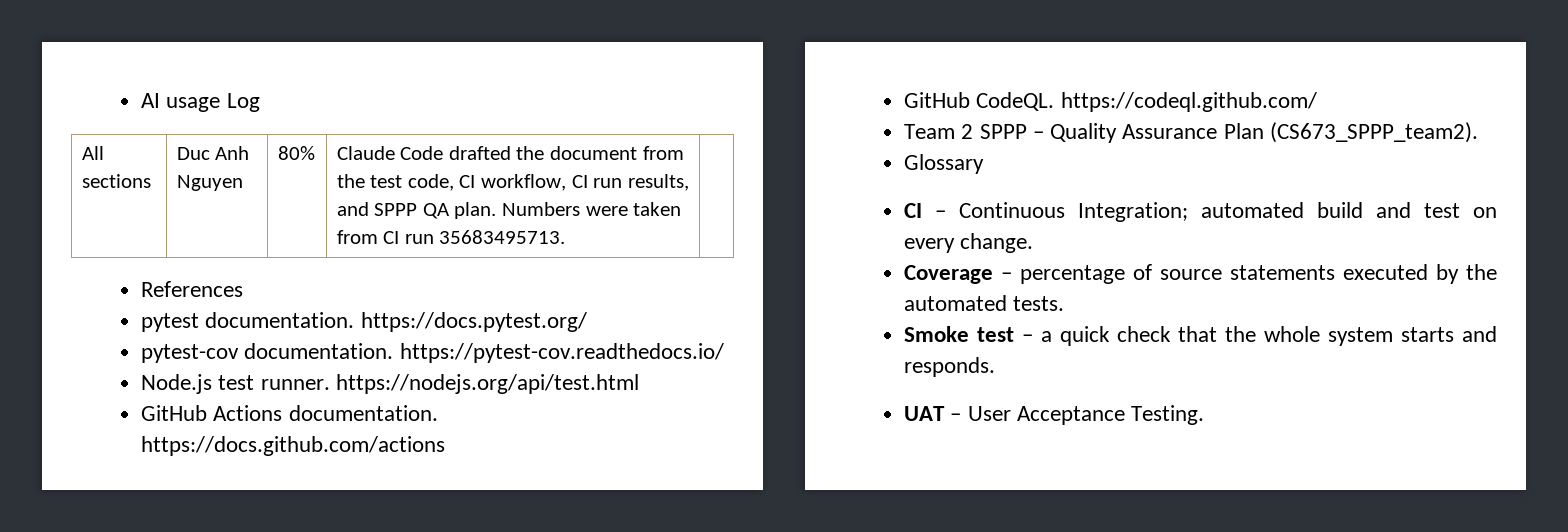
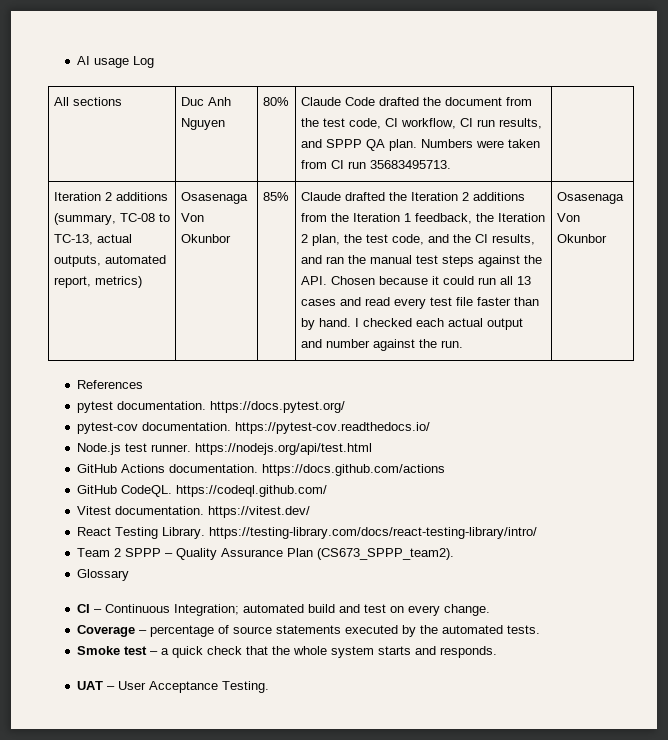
+ Iteration 2 additions (summary, TC-08 to TC-13, actual outputs, automated report, metrics) | Osasenaga Von Okunbor | 85% | Claude drafted the Iteration 2 additions from the Iteration 1 feedback, the Iteration 2 plan, the test code, and the CI results, and ran the manual test steps against the API. Chosen because it could run all 13 cases and read every test file faster than by hand. I checked each actual output and number against the run. | Osasenaga Von Okunbor
+ Vitest documentation. https://vitest.dev/
+ React Testing Library. https://testing-library.com/docs/react-testing-library/intro/

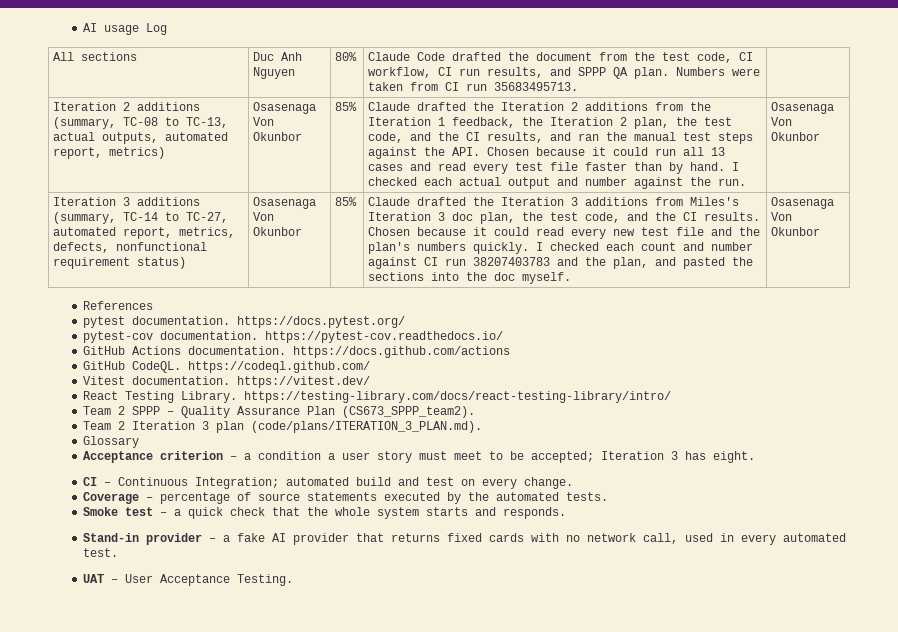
+ Iteration 3 additions (summary, TC-14 to TC-27, automated report, metrics, defects, nonfunctional requirement status) | Osasenaga Von Okunbor | 85% | Claude drafted the Iteration 3 additions from Miles's Iteration 3 doc plan, the test code, and the CI results. Chosen because it could read every new test file and the plan's numbers quickly. I checked each count and number against CI run 38207403783 and the plan, and pasted the sections into the doc myself. | Osasenaga Von Okunbor
- Node.js test runner. https://nodejs.org/api/test.html
+ Team 2 Iteration 3 plan (code/plans/ITERATION_3_PLAN.md).
  Glossary
+ Acceptance criterion – a condition a user story must meet to be accepted; Iteration 3 has eight.
+ Stand-in provider – a fake AI provider that returns fixed cards with no network call, used in every automated test.

